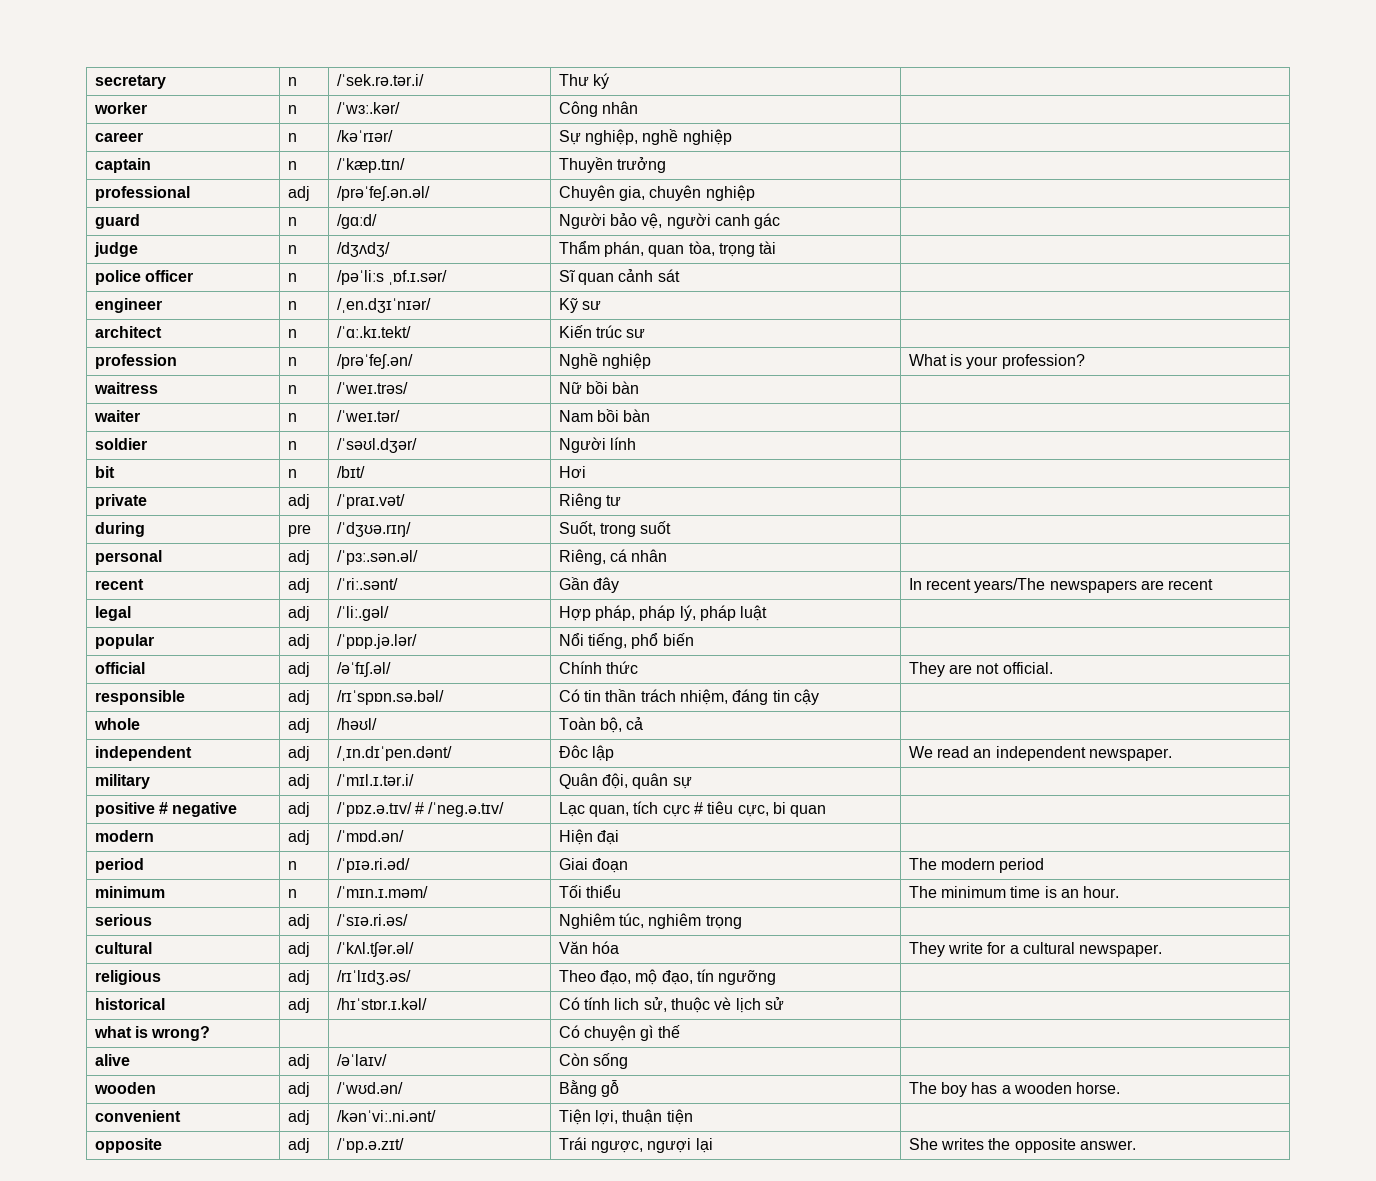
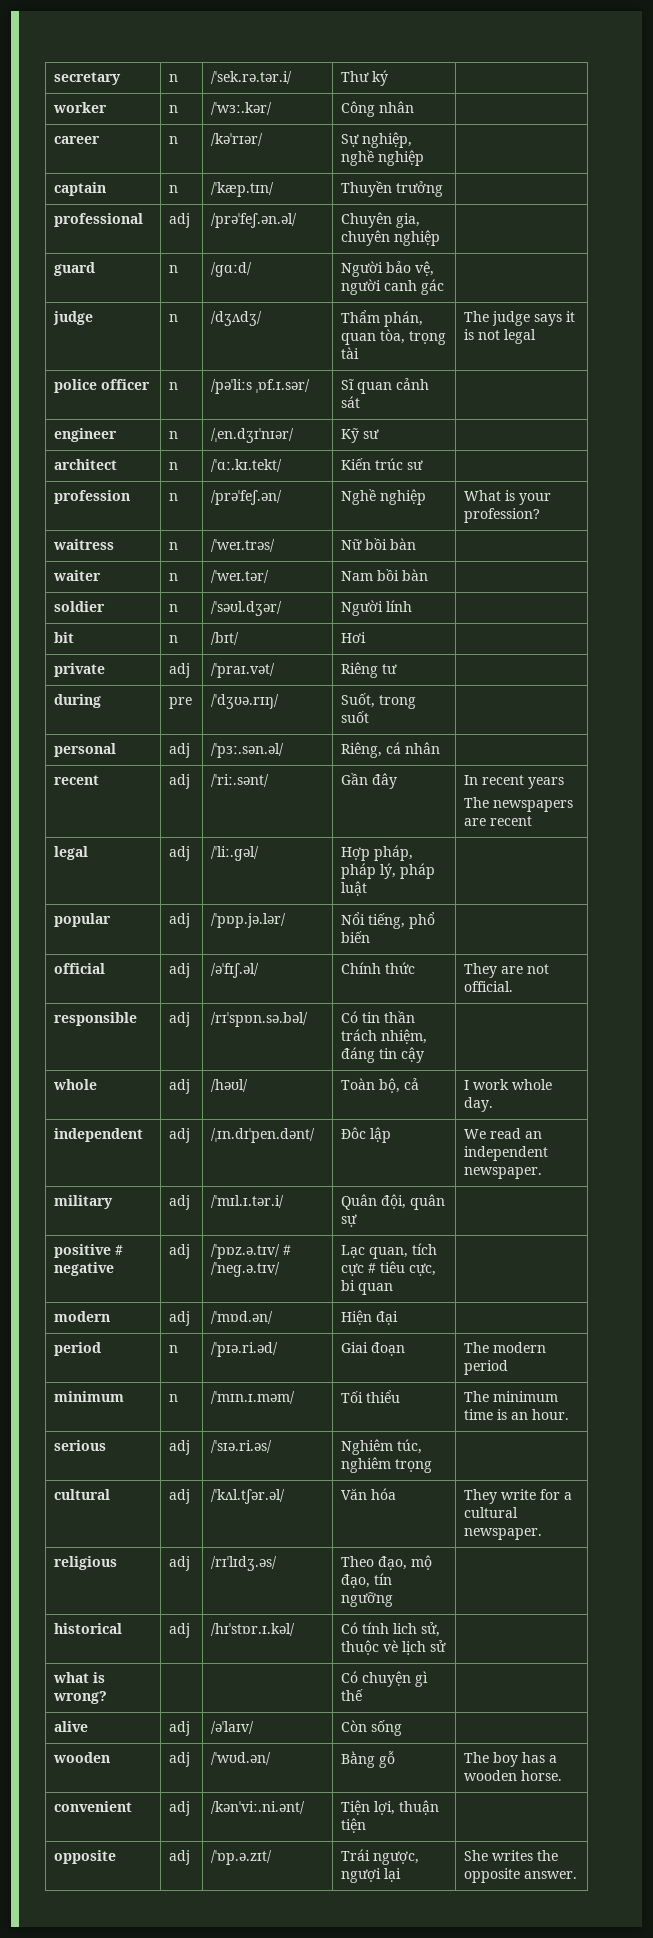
- judge | n | /dʒʌdʒ/ | Thẩm phán, quan tòa, trọng tài |
+ judge | n | /dʒʌdʒ/ | Thẩm phán, quan tòa, trọng tài | The judge says it is not legal
- recent | adj | /ˈriː.sənt/ | Gần đây | In recent years/The newspapers are recent
+ recent | adj | /ˈriː.sənt/ | Gần đây | In recent years
+ The newspapers are recent
- whole | adj | /həʊl/ | Toàn bộ, cả |
+ whole | adj | /həʊl/ | Toàn bộ, cả | I work whole day.

